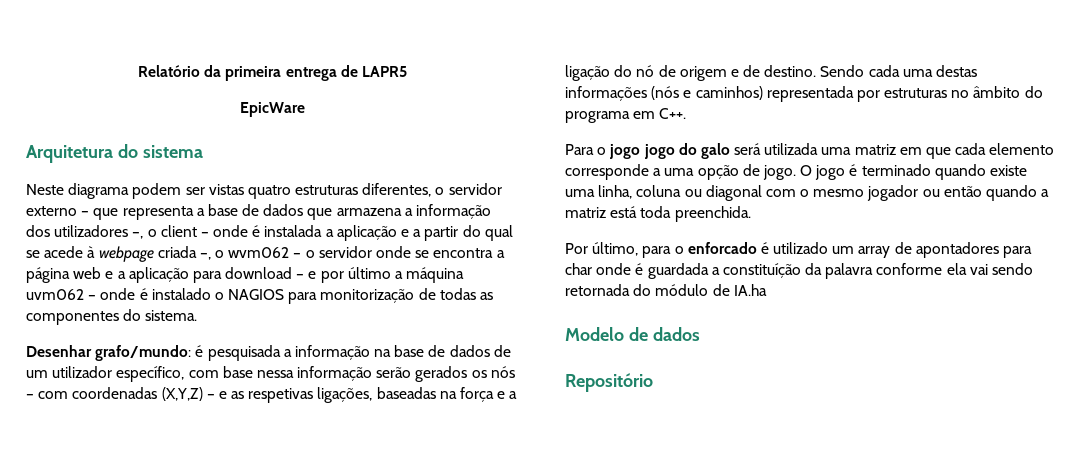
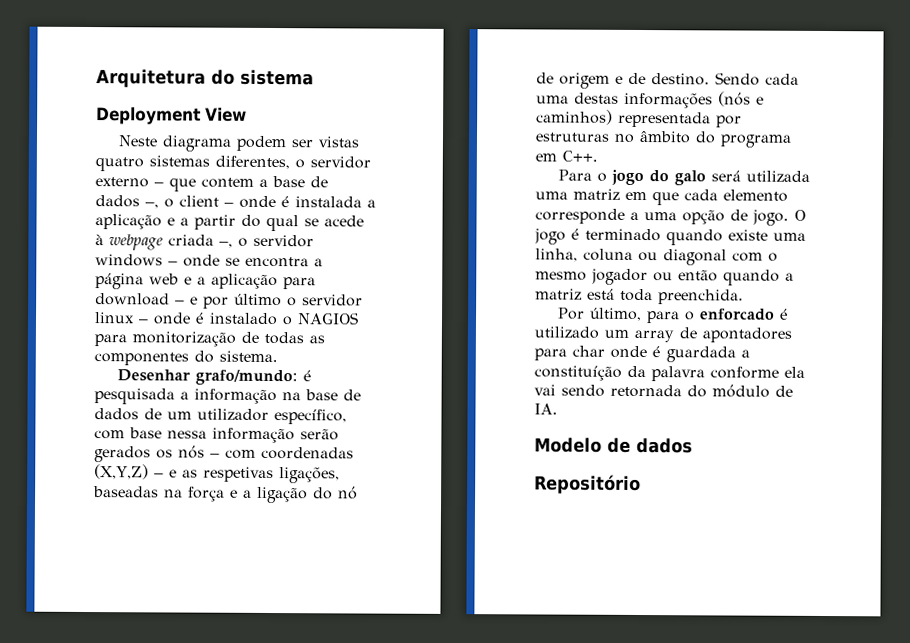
- Relatório da primeira entrega de LAPR5
- EpicWare
+ Deployment View
- Neste diagrama podem ser vistas quatro estruturas diferentes, o servidor externo – que representa a base de dados que armazena a informação dos utilizadores –, o client – onde é instalada a aplicação e a partir do qual se acede à webpage criada –, o wvm062 – o servidor onde se encontra a página web e a aplicação para download – e por último a máquina uvm062 – onde é instalado o NAGIOS para monitorização de todas as componentes do sistema.
+ Neste diagrama podem ser vistas quatro sistemas diferentes, o servidor externo – que contem a base de dados –, o client – onde é instalada a aplicação e a partir do qual se acede à webpage criada –, o servidor windows – onde se encontra a página web e a aplicação para download – e por último o servidor linux – onde é instalado o NAGIOS para monitorização de todas as componentes do sistema.
- Para o jogo jogo do galo será utilizada uma matriz em que cada elemento corresponde a uma opção de jogo.
+ Para o jogo do galo será utilizada uma matriz em que cada elemento corresponde a uma opção de jogo.
- Por último, para o enforcado é utilizado um array de apontadores para char onde é guardada a constituíção da palavra conforme ela vai sendo retornada do módulo de IA.ha
+ Por último, para o enforcado é utilizado um array de apontadores para char onde é guardada a constituíção da palavra conforme ela vai sendo retornada do módulo de IA.

